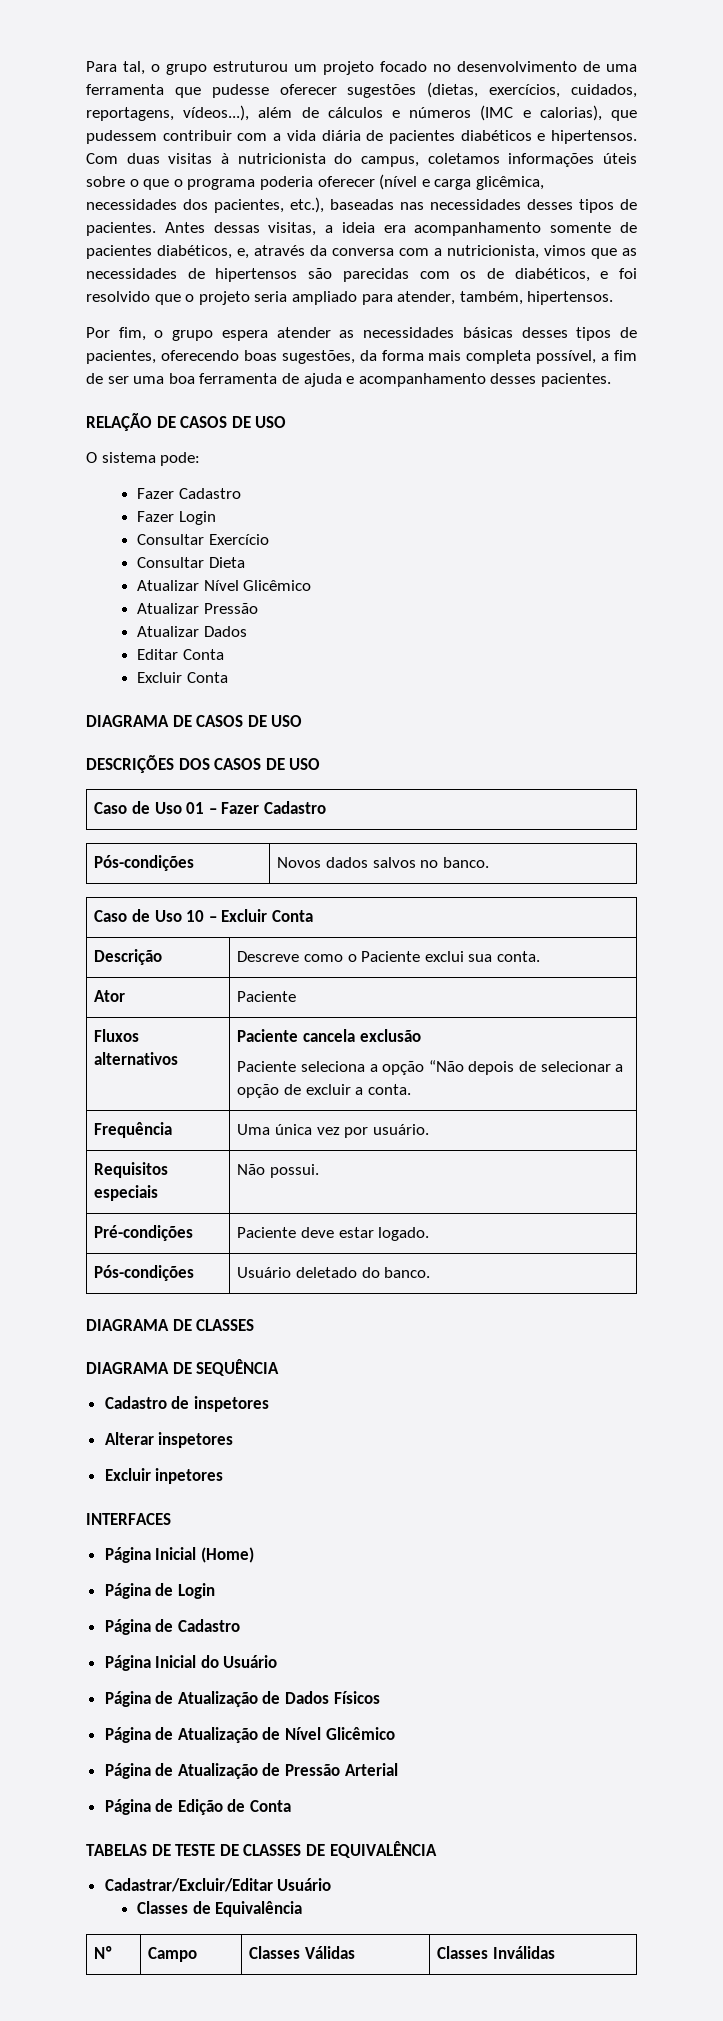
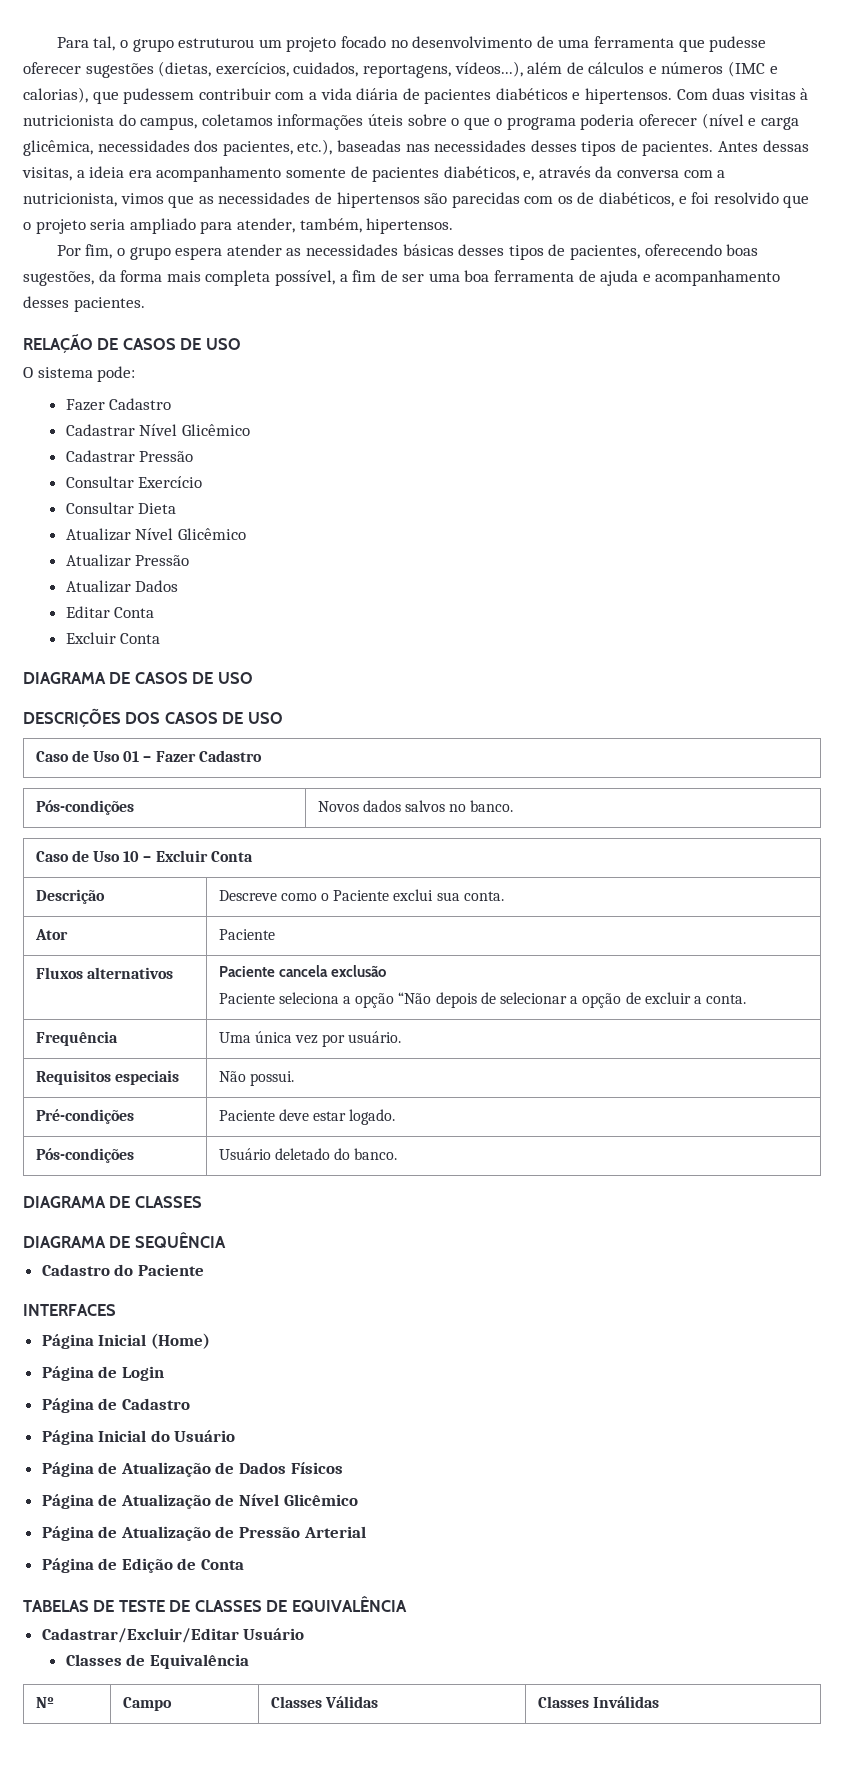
- Fazer Login
+ Cadastrar Nível Glicêmico
+ Cadastrar Pressão
- Cadastro de inspetores
- Alterar inspetores
- Excluir inpetores
+ Cadastro do Paciente

